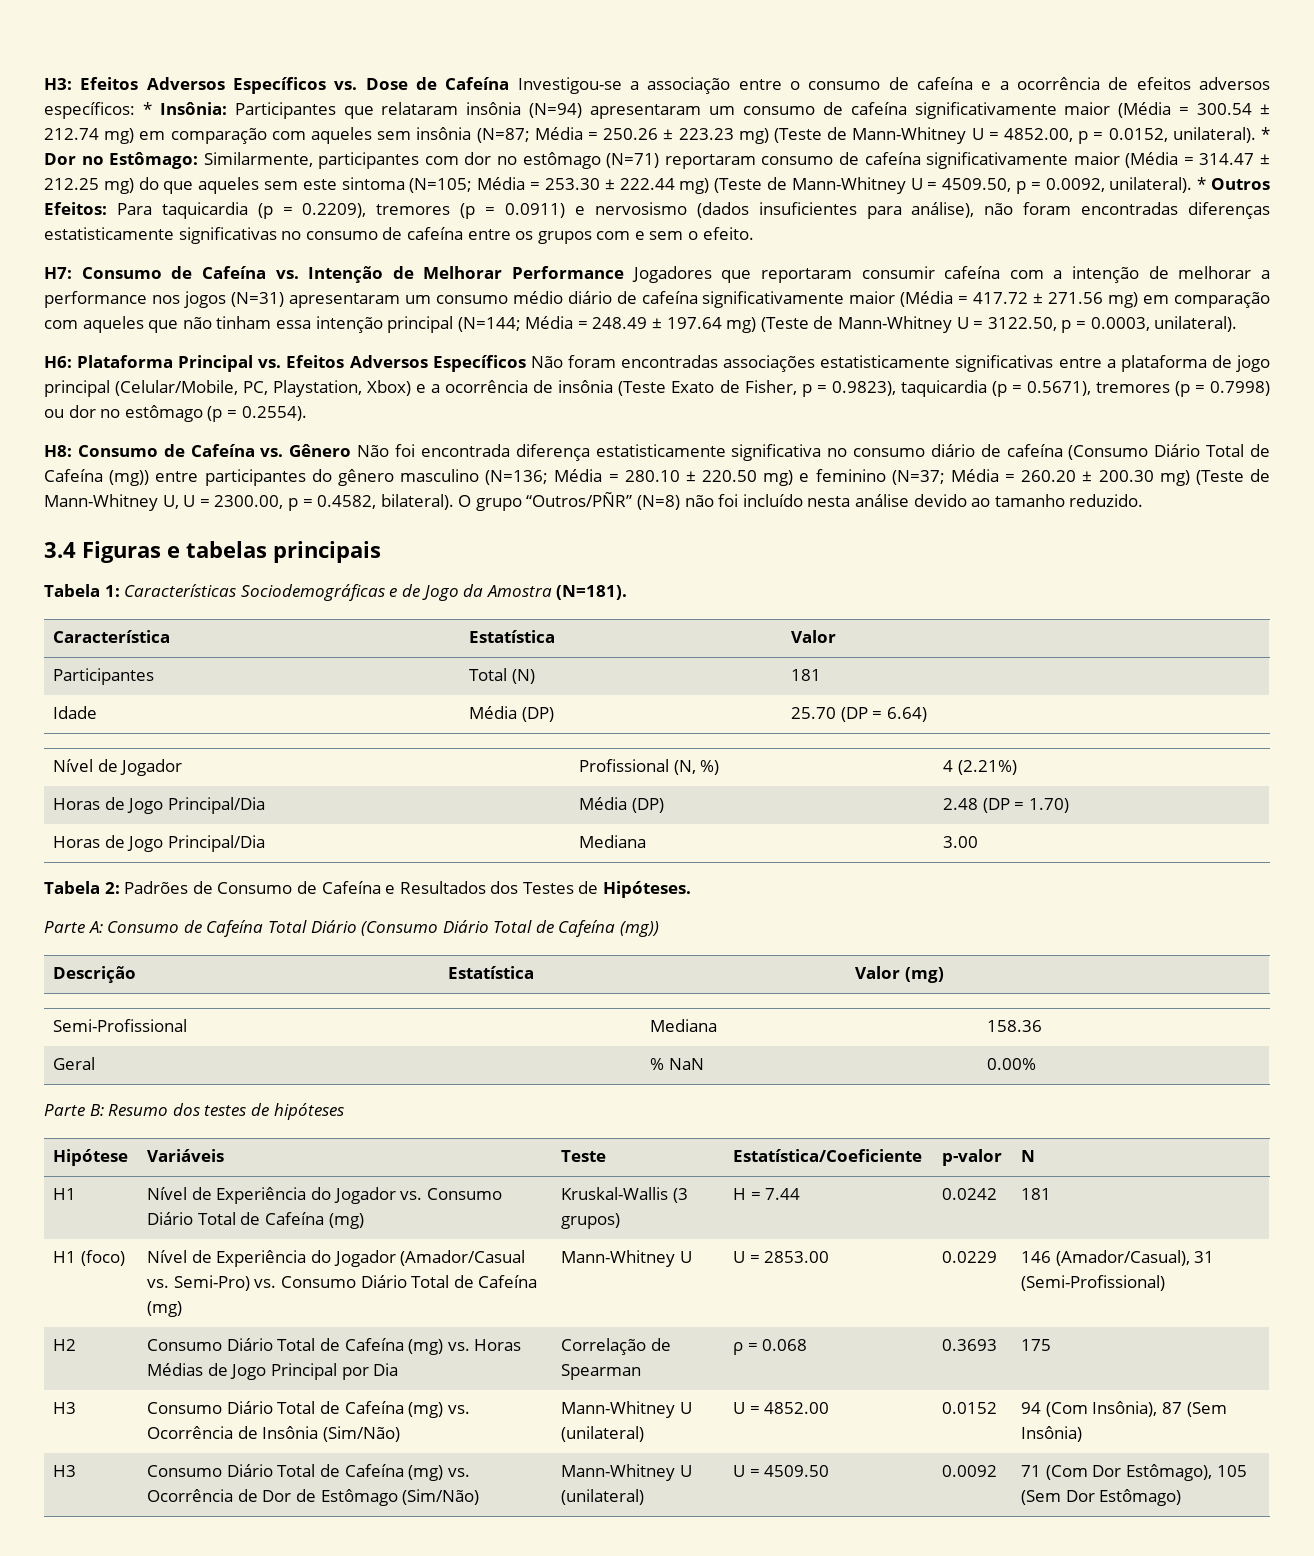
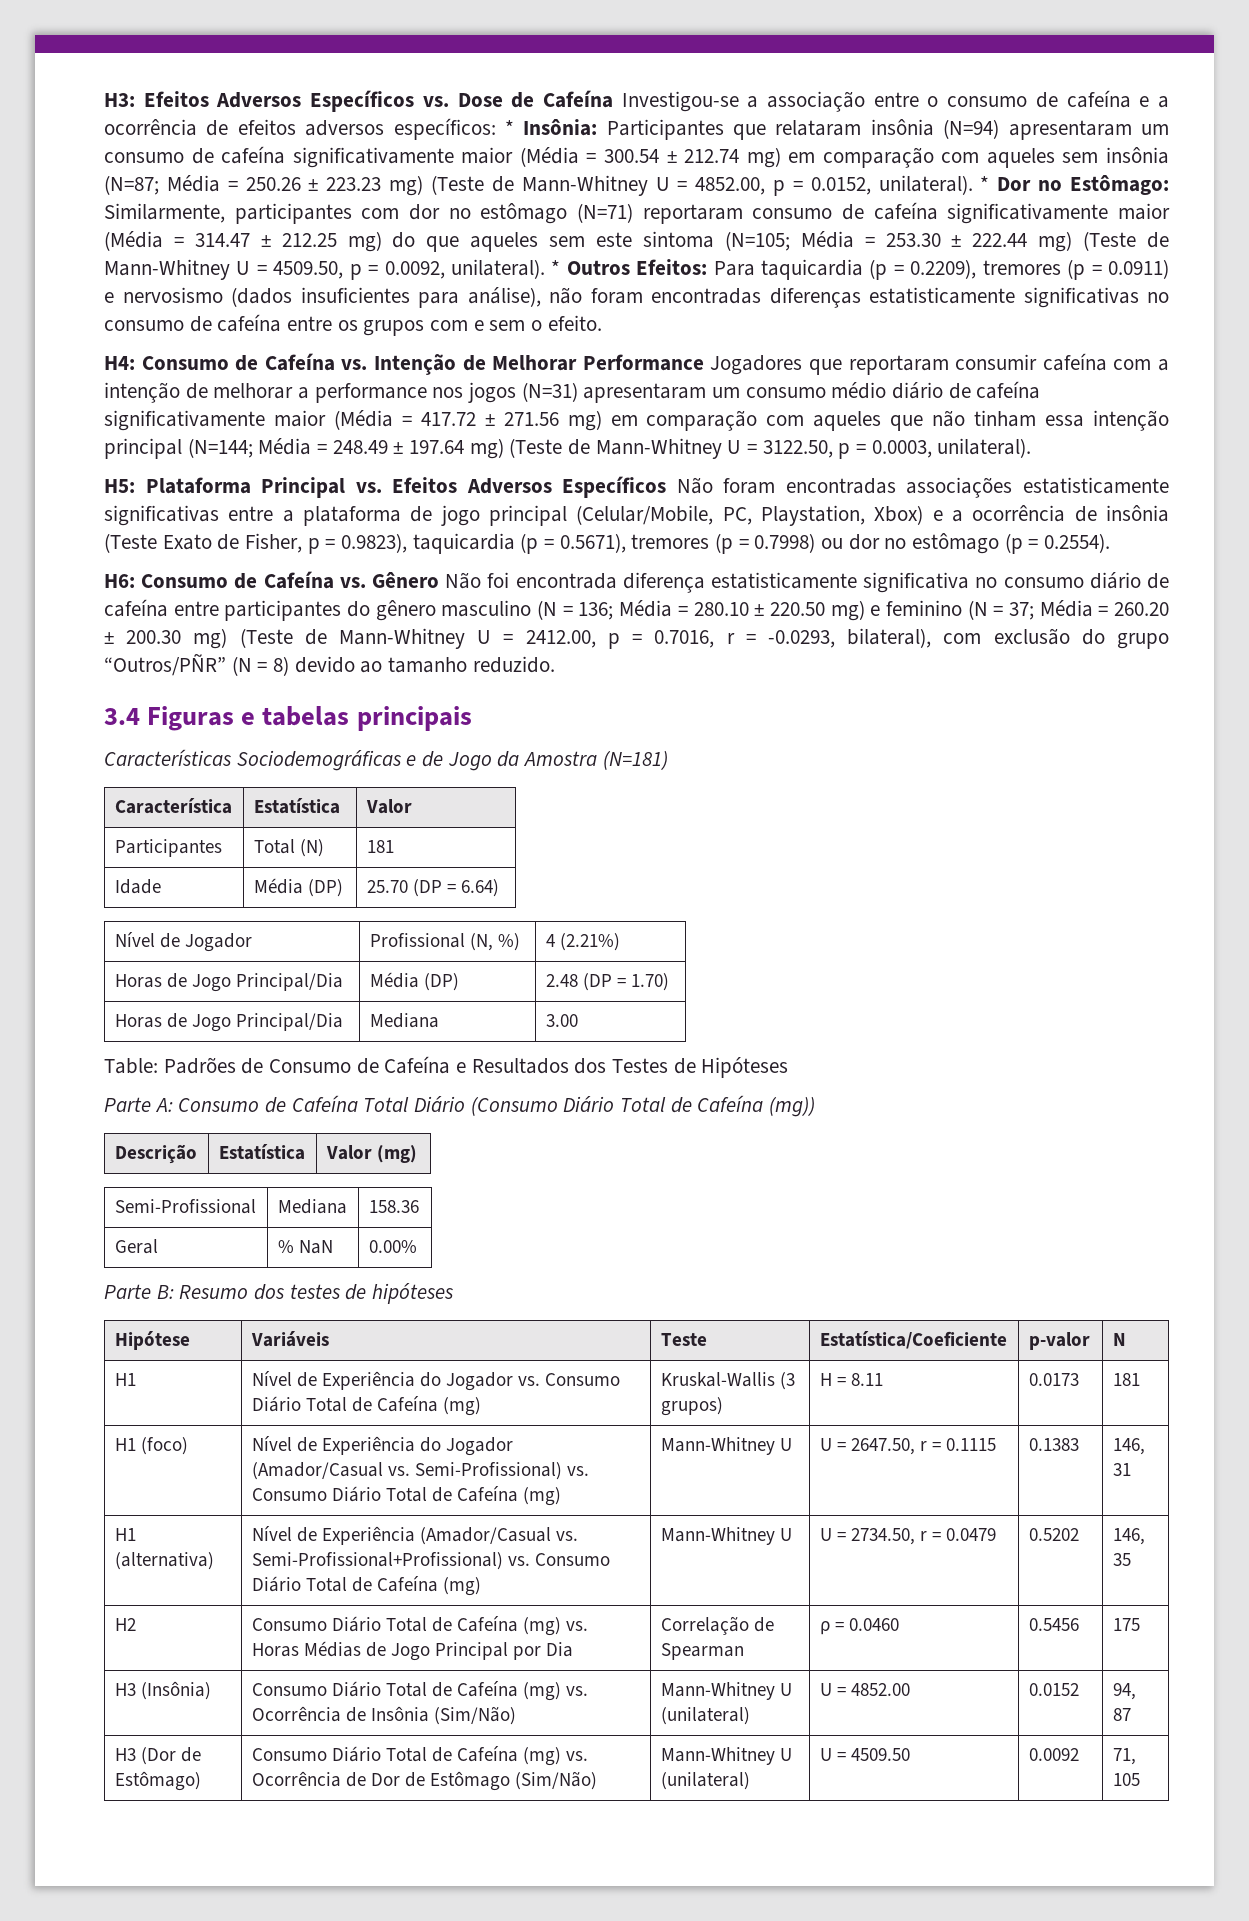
- H7:
+ H4:
- H6: Plataforma Principal vs. Efeitos Adversos Específicos Não foram encontradas associações estatisticamente significativas entre a plataforma de jogo principal (Celular/Mobile, PC, Playstation, Xbox) e a ocorrência de insônia (Teste Exato de Fisher, p = 0.9823), taquicardia (p = 0.5671), tremores (p = 0.7998) ou dor no estômago (p = 0.2554).
+ H5: Plataforma Principal vs. Efeitos Adversos Específicos Não foram encontradas associações estatisticamente significativas entre a plataforma de jogo principal (Celular/Mobile, PC, Playstation, Xbox) e a ocorrência de insônia (Teste Exato de Fisher, p = 0.9823), taquicardia (p = 0.5671), tremores (p = 0.7998) ou dor no estômago (p = 0.2554).
- H8: Consumo de Cafeína vs. Gênero Não foi encontrada diferença estatisticamente significativa no consumo diário de cafeína (Consumo Diário Total de Cafeína (mg)) entre participantes do gênero masculino (N=136; Média = 280.10 ± 220.50 mg) e feminino (N=37; Média = 260.20 ± 200.30 mg) (Teste de Mann-Whitney U, U = 2300.00, p = 0.4582, bilateral). O grupo “Outros/PÑR” (N=8) não foi incluído nesta análise devido ao tamanho reduzido.
+ H6: Consumo de Cafeína vs. Gênero Não foi encontrada diferença estatisticamente significativa no consumo diário de cafeína entre participantes do gênero masculino (N = 136; Média = 280.10 ± 220.50 mg) e feminino (N = 37; Média = 260.20 ± 200.30 mg) (Teste de Mann-Whitney U = 2412.00, p = 0.7016, r = -0.0293, bilateral), com exclusão do grupo “Outros/PÑR” (N = 8) devido ao tamanho reduzido.
- Tabela 1: Características Sociodemográficas e de Jogo da Amostra (N=181).
+ Características Sociodemográficas e de Jogo da Amostra (N=181)
- Tabela 2: Padrões de Consumo de Cafeína e Resultados dos Testes de Hipóteses.
+ Table: Padrões de Consumo de Cafeína e Resultados dos Testes de Hipóteses
- H1 | Nível de Experiência do Jogador vs. Consumo Diário Total de Cafeína (mg) | Kruskal-Wallis (3 grupos) | H = 7.44 | 0.0242 | 181
+ H1 | Nível de Experiência do Jogador vs. Consumo Diário Total de Cafeína (mg) | Kruskal-Wallis (3 grupos) | H = 8.11 | 0.0173 | 181
- H1 (foco) | Nível de Experiência do Jogador (Amador/Casual vs. Semi-Pro) vs. Consumo Diário Total de Cafeína (mg) | Mann-Whitney U | U = 2853.00 | 0.0229 | 146 (Amador/Casual), 31 (Semi-Profissional)
+ H1 (foco) | Nível de Experiência do Jogador (Amador/Casual vs. Semi-Profissional) vs. Consumo Diário Total de Cafeína (mg) | Mann-Whitney U | U = 2647.50, r = 0.1115 | 0.1383 | 146, 31
+ H1 (alternativa) | Nível de Experiência (Amador/Casual vs. Semi-Profissional+Profissional) vs. Consumo Diário Total de Cafeína (mg) | Mann-Whitney U | U = 2734.50, r = 0.0479 | 0.5202 | 146, 35
- H2 | Consumo Diário Total de Cafeína (mg) vs. Horas Médias de Jogo Principal por Dia | Correlação de Spearman | ρ = 0.068 | 0.3693 | 175
+ H2 | Consumo Diário Total de Cafeína (mg) vs. Horas Médias de Jogo Principal por Dia | Correlação de Spearman | ρ = 0.0460 | 0.5456 | 175
- H3 | Consumo Diário Total de Cafeína (mg) vs. Ocorrência de Insônia (Sim/Não) | Mann-Whitney U (unilateral) | U = 4852.00 | 0.0152 | 94 (Com Insônia), 87 (Sem Insônia)
- H3 | Consumo Diário Total de Cafeína (mg) vs. Ocorrência de Dor de Estômago (Sim/Não) | Mann-Whitney U (unilateral) | U = 4509.50 | 0.0092 | 71 (Com Dor Estômago), 105 (Sem Dor Estômago)
+ H3 (Insônia) | Consumo Diário Total de Cafeína (mg) vs. Ocorrência de Insônia (Sim/Não) | Mann-Whitney U (unilateral) | U = 4852.00 | 0.0152 | 94, 87
+ H3 (Dor de Estômago) | Consumo Diário Total de Cafeína (mg) vs. Ocorrência de Dor de Estômago (Sim/Não) | Mann-Whitney U (unilateral) | U = 4509.50 | 0.0092 | 71, 105

